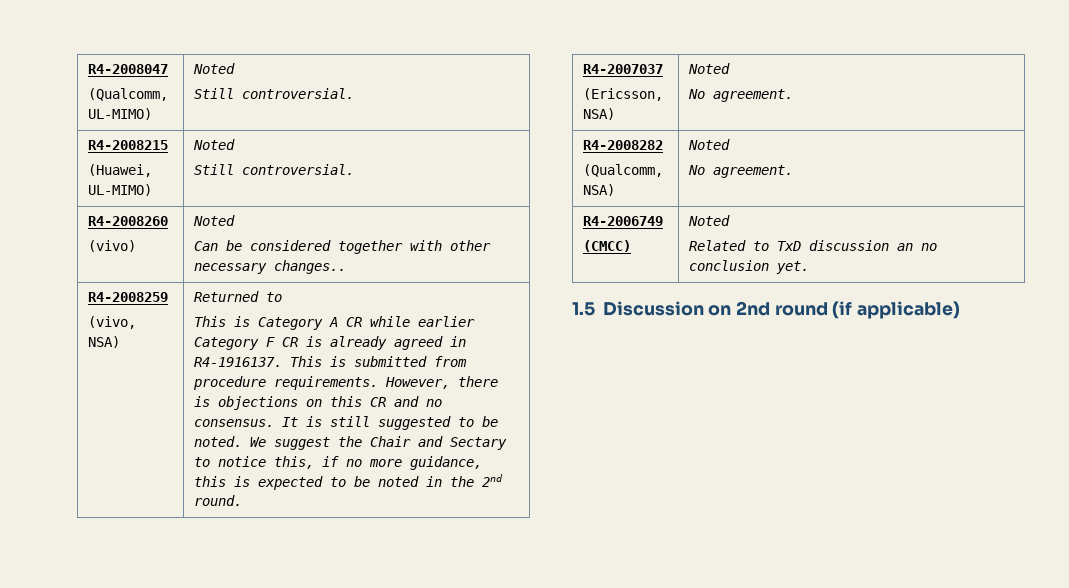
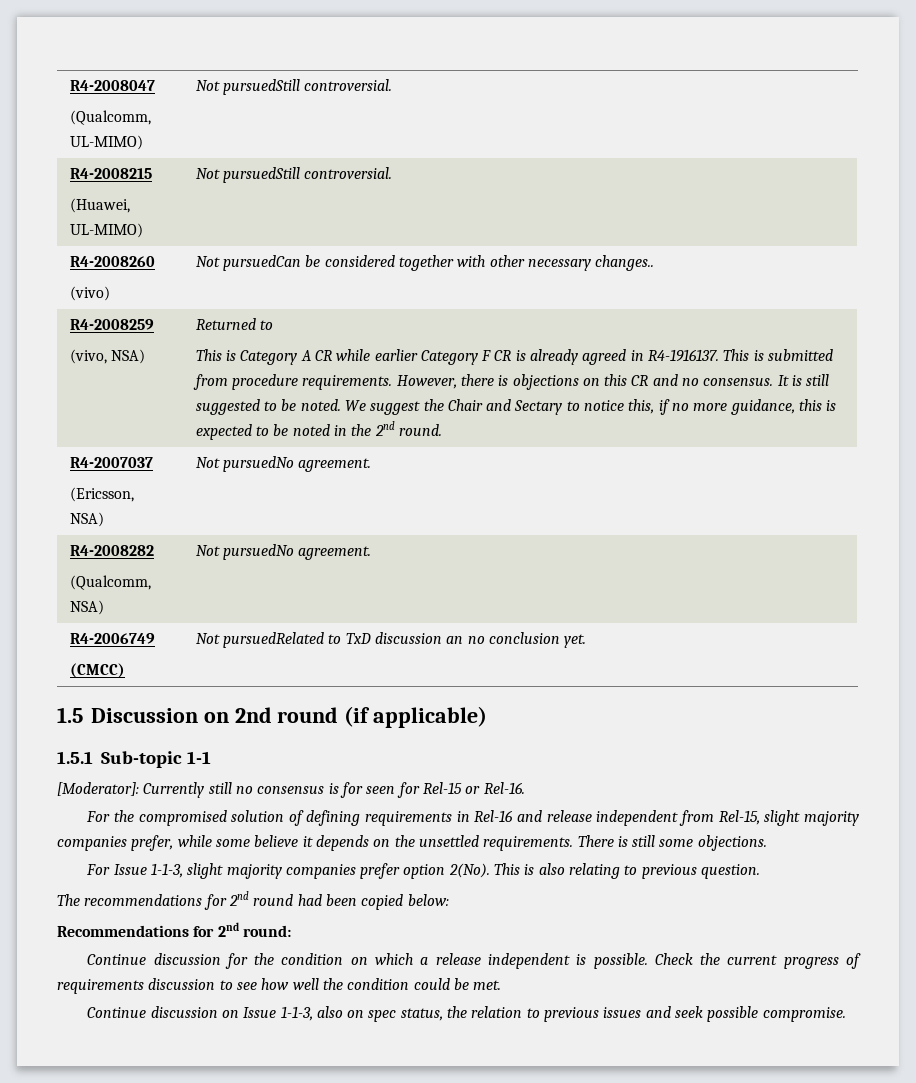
  R4-2008047
- (Qualcomm, UL-MIMO) | Noted
- Still controversial.
+ (Qualcomm, UL-MIMO) | Not pursuedStill controversial.
  R4-2008215
- (Huawei, UL-MIMO) | Noted
- Still controversial.
+ (Huawei, UL-MIMO) | Not pursuedStill controversial.
  R4-2008260
- (vivo) | Noted
- Can be considered together with other necessary changes..
+ (vivo) | Not pursuedCan be considered together with other necessary changes..
  R4-2007037
- (Ericsson, NSA) | Noted
- No agreement.
+ (Ericsson, NSA) | Not pursuedNo agreement.
  R4-2008282
- (Qualcomm, NSA) | Noted
- No agreement.
+ (Qualcomm, NSA) | Not pursuedNo agreement.
  R4-2006749
- (CMCC) | Noted
- Related to TxD discussion an no conclusion yet.
+ (CMCC) | Not pursuedRelated to TxD discussion an no conclusion yet.
+ 1.5.1 Sub-topic 1-1
+ [Moderator]: Currently still no consensus is for seen for Rel-15 or Rel-16.
+ For the compromised solution of defining requirements in Rel-16 and release independent from Rel-15, slight majority companies prefer, while some believe it depends on the unsettled requirements. There is still some objections.
+ For Issue 1-1-3, slight majority companies prefer option 2(No). This is also relating to previous question.
+ The recommendations for 2nd round had been copied below:
+ Recommendations for 2nd round:
+ Continue discussion for the condition on which a release independent is possible. Check the current progress of requirements discussion to see how well the condition could be met.
+ Continue discussion on Issue 1-1-3, also on spec status, the relation to previous issues and seek possible compromise.

